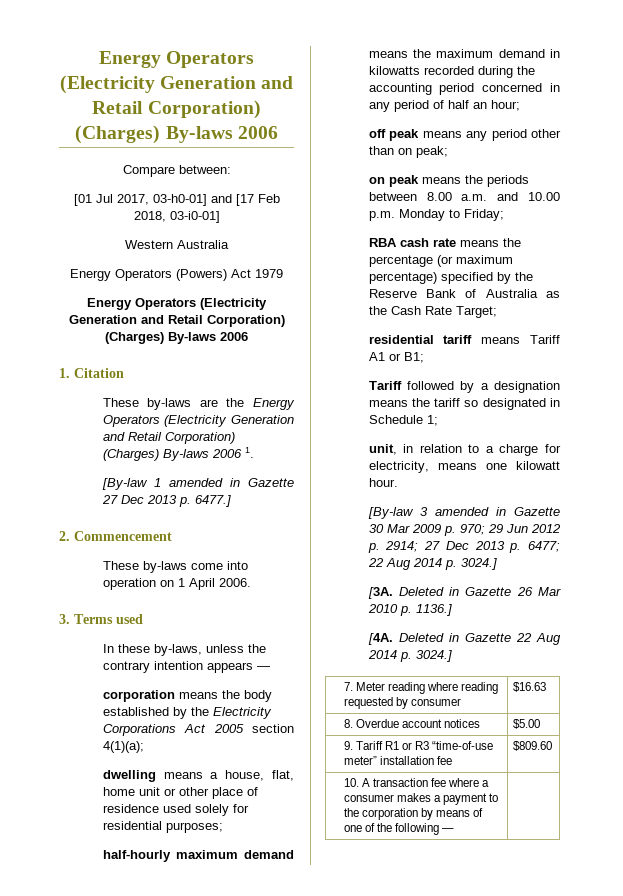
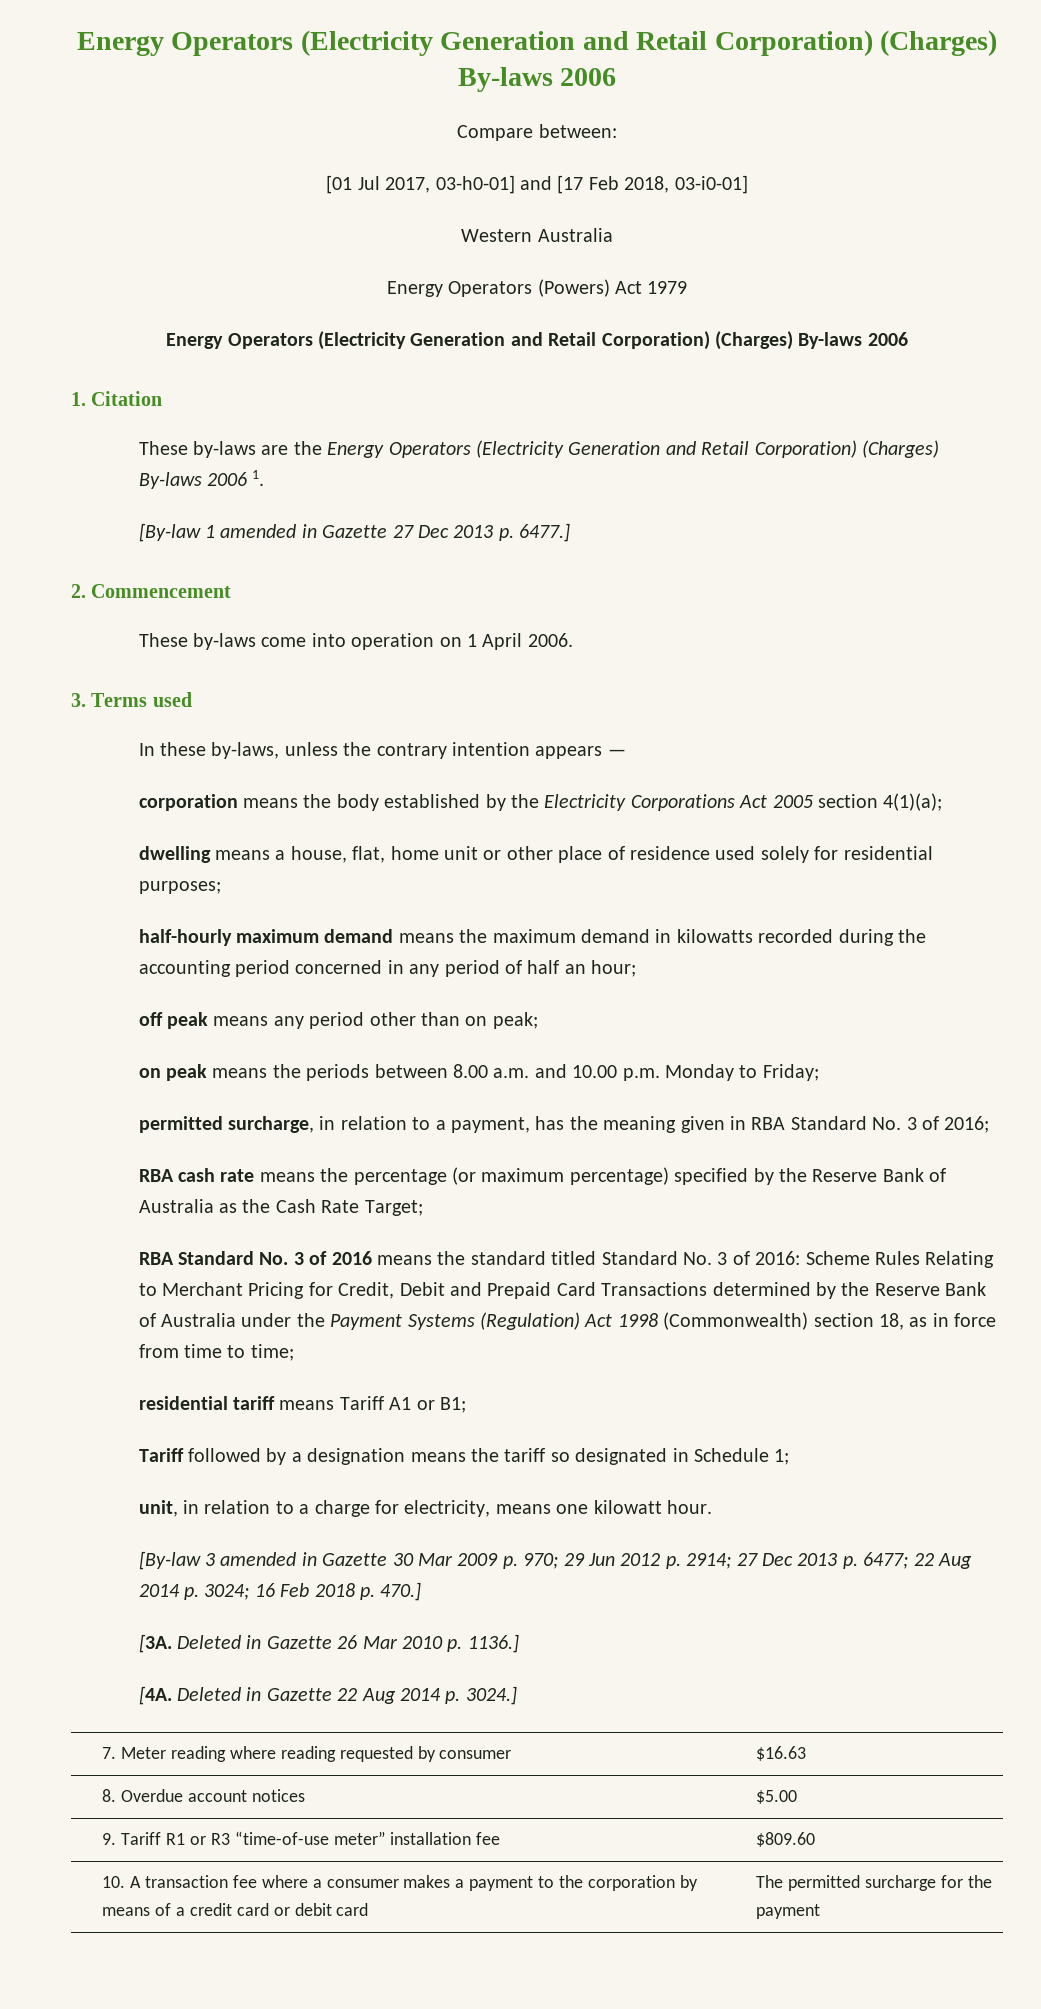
+ permitted surcharge, in relation to a payment, has the meaning given in RBA Standard No. 3 of 2016;
+ RBA Standard No. 3 of 2016 means the standard titled Standard No. 3 of 2016: Scheme Rules Relating to Merchant Pricing for Credit, Debit and Prepaid Card Transactions determined by the Reserve Bank of Australia under the Payment Systems (Regulation) Act 1998 (Commonwealth) section 18, as in force from time to time;
- [By-law 3 amended in Gazette 30 Mar 2009 p. 970; 29 Jun 2012 p. 2914; 27 Dec 2013 p. 6477; 22 Aug 2014 p. 3024.]
+ [By-law 3 amended in Gazette 30 Mar 2009 p. 970; 29 Jun 2012 p. 2914; 27 Dec 2013 p. 6477; 22 Aug 2014 p. 3024; 16 Feb 2018 p. 470.]
- 10. A transaction fee where a consumer makes a payment to the corporation by means of one of the following — |
+ 10. A transaction fee where a consumer makes a payment to the corporation by means of a credit card or debit card | The permitted surcharge for the payment

